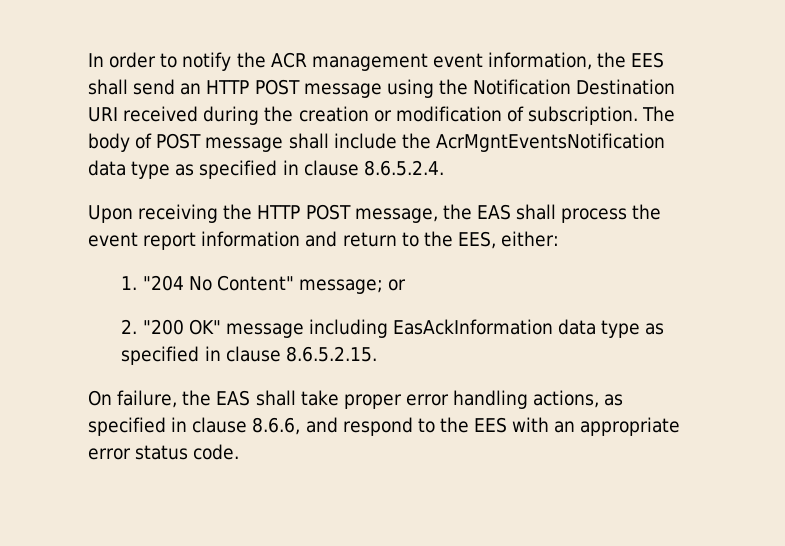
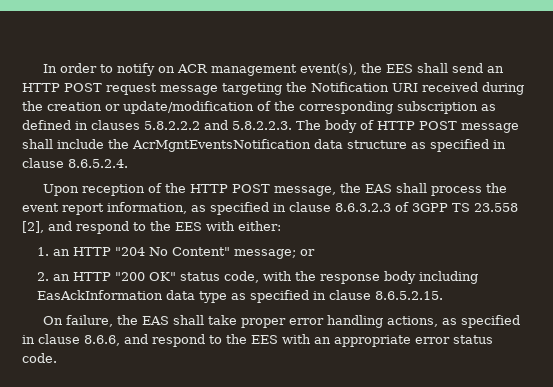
- In order to notify the ACR management event information, the EES shall send an HTTP POST message using the Notification Destination URI received during the creation or modification of subscription. The body of POST message shall include the AcrMgntEventsNotification data type as specified in clause 8.6.5.2.4.
+ In order to notify on ACR management event(s), the EES shall send an HTTP POST request message targeting the Notification URI received during the creation or update/modification of the corresponding subscription as defined in clauses 5.8.2.2.2 and 5.8.2.2.3. The body of HTTP POST message shall include the AcrMgntEventsNotification data structure as specified in clause 8.6.5.2.4.
- Upon receiving the HTTP POST message, the EAS shall process the event report information and return to the EES, either:
+ Upon reception of the HTTP POST message, the EAS shall process the event report information, as specified in clause 8.6.3.2.3 of 3GPP TS 23.558 [2], and respond to the EES with either:
- 1. "204 No Content" message; or
+ 1. an HTTP "204 No Content" message; or
- 2. "200 OK" message including EasAckInformation data type as specified in clause 8.6.5.2.15.
+ 2. an HTTP "200 OK" status code, with the response body including EasAckInformation data type as specified in clause 8.6.5.2.15.

